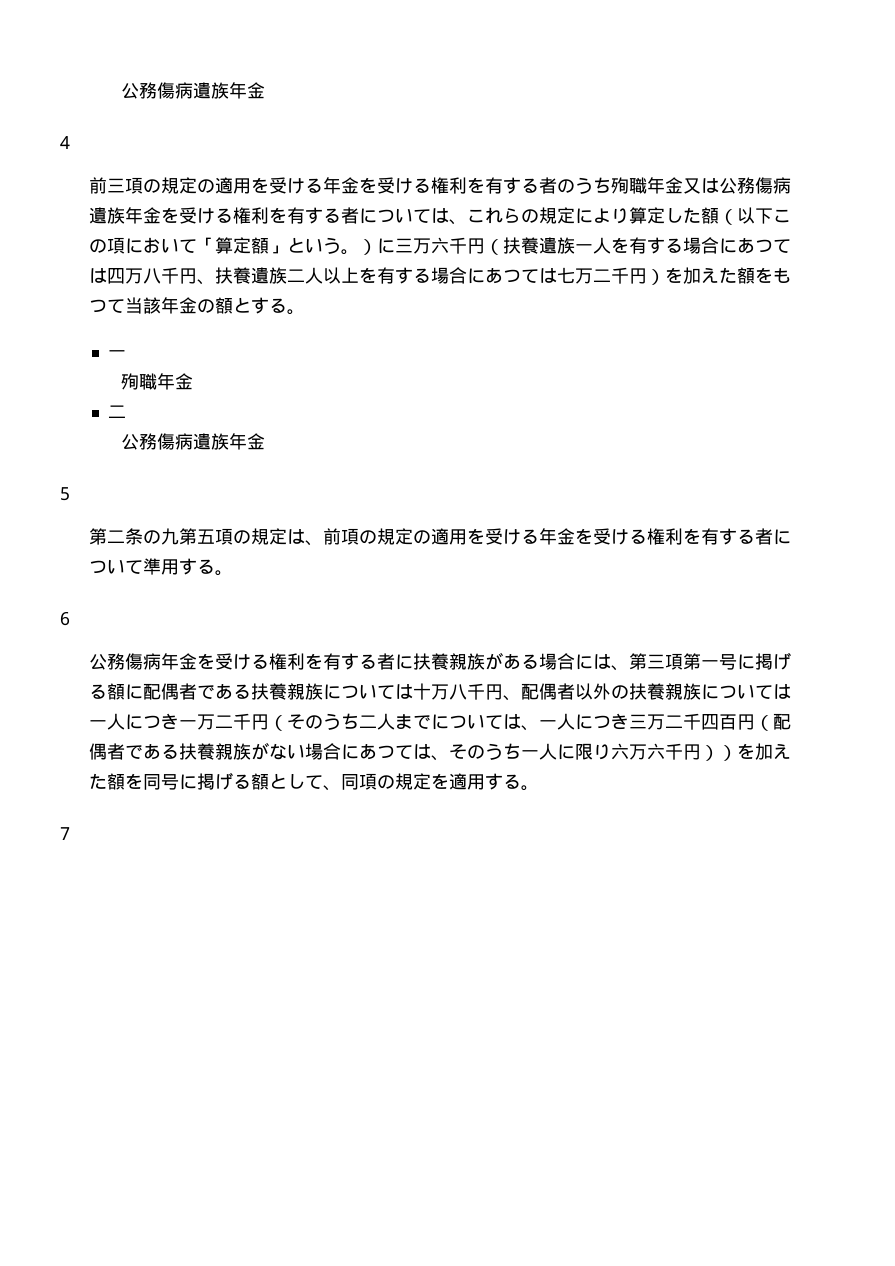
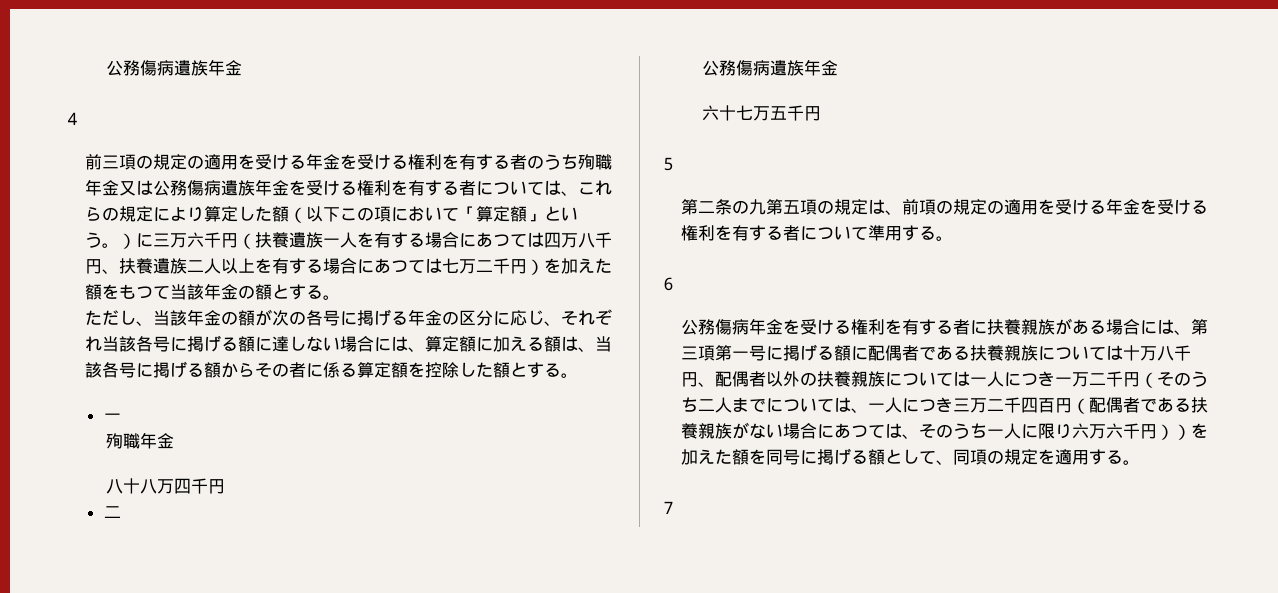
+ ただし、当該年金の額が次の各号に掲げる年金の区分に応じ、それぞれ当該各号に掲げる額に達しない場合には、算定額に加える額は、当該各号に掲げる額からその者に係る算定額を控除した額とする。
+ 八十八万四千円
+ 六十七万五千円

